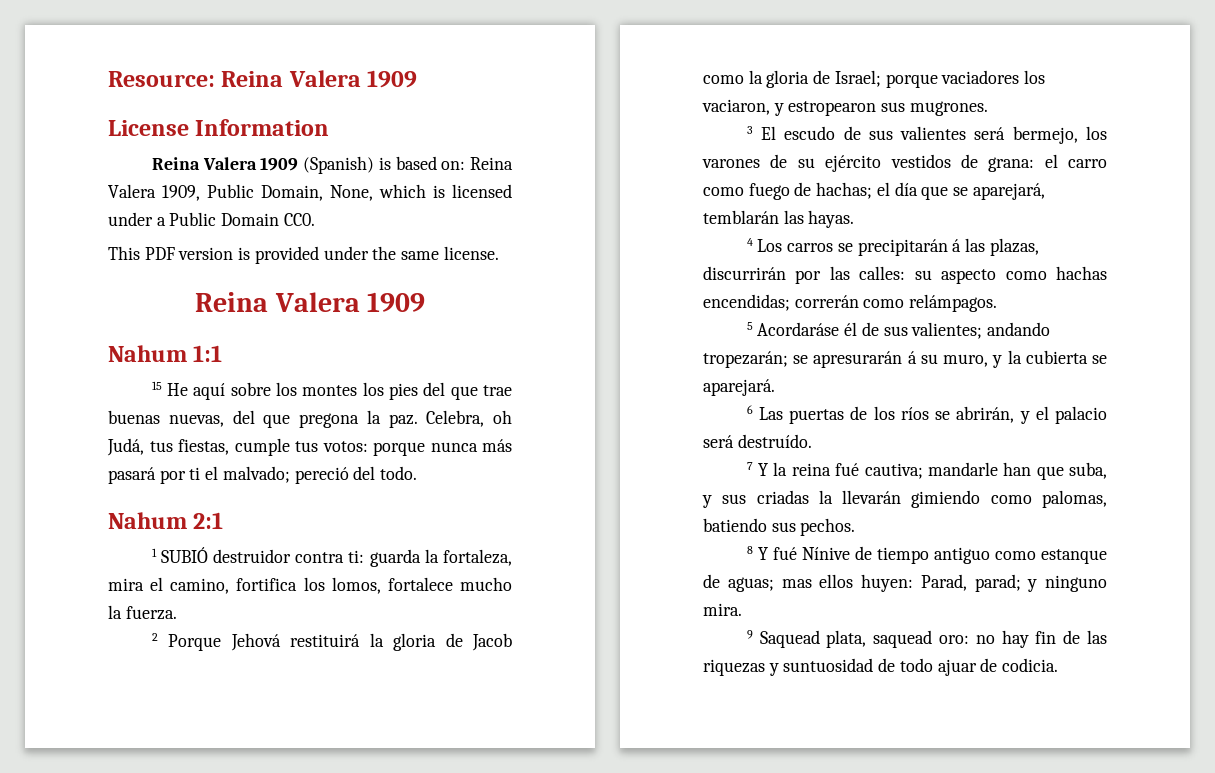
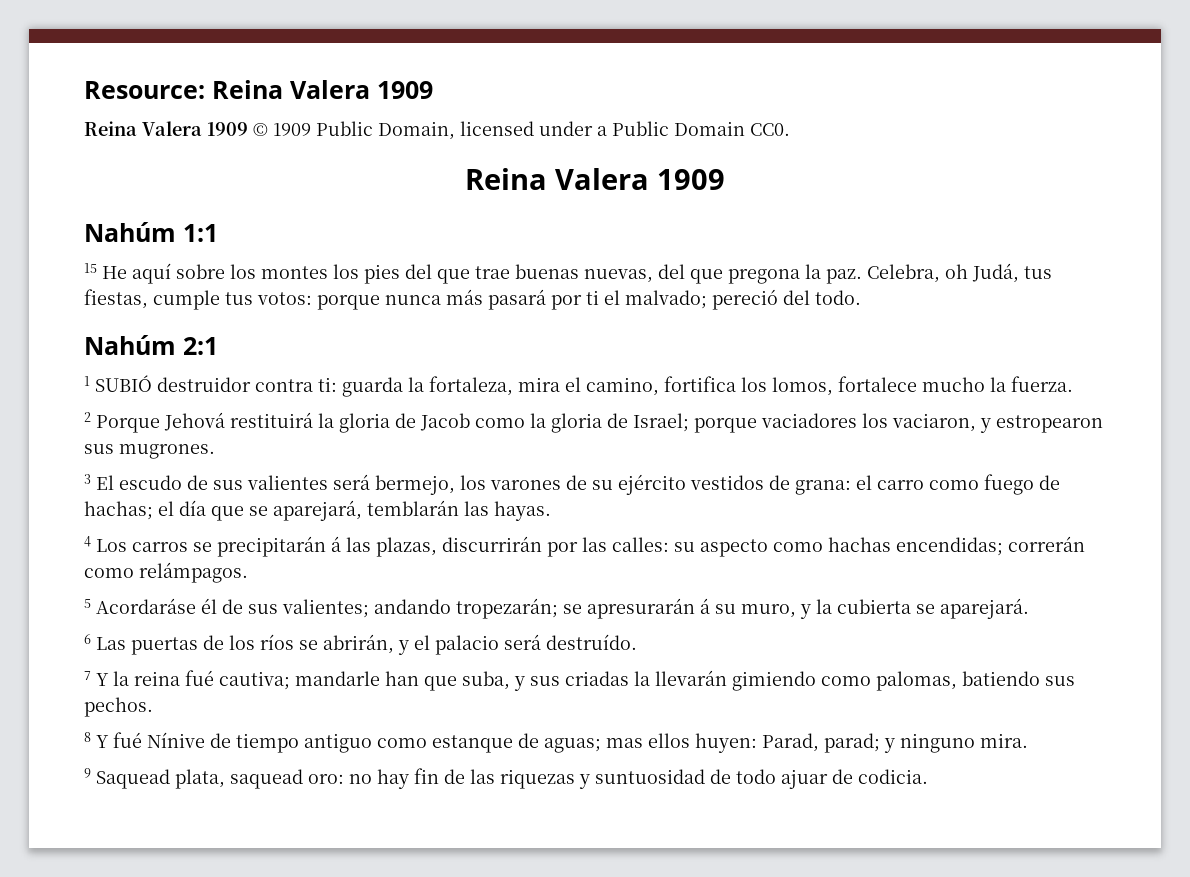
- License Information
- Reina Valera 1909 (Spanish) is based on: Reina Valera 1909, Public Domain, None, which is licensed under a Public Domain CC0.
- This PDF version is provided under the same license.
+ Reina Valera 1909 © 1909 Public Domain, licensed under a Public Domain CC0.
  Reina Valera 1909
- Nahum 1:1
+ Nahúm 1:1
- Nahum 2:1
+ Nahúm 2:1

